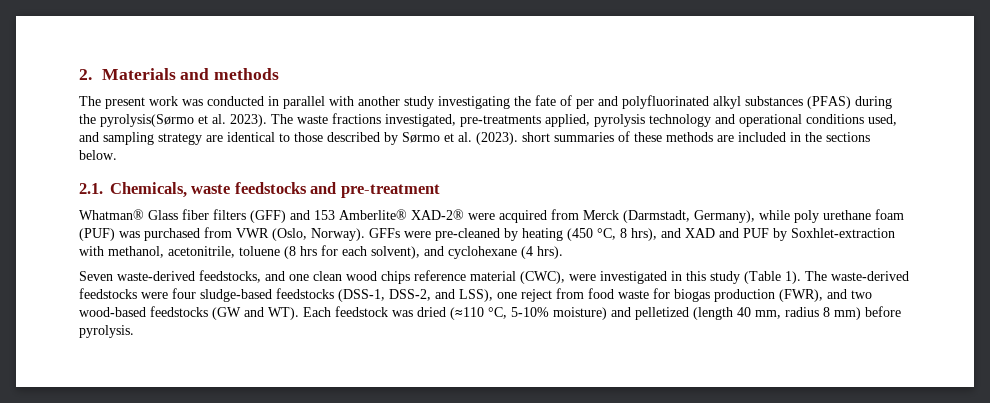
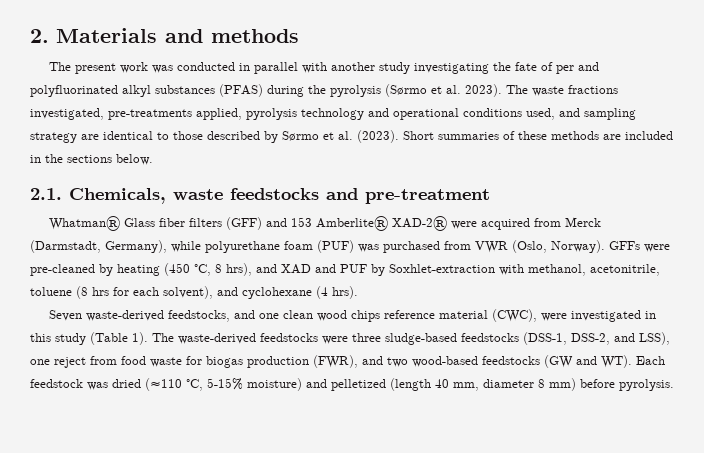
- The present work was conducted in parallel with another study investigating the fate of per and polyfluorinated alkyl substances (PFAS) during the pyrolysis(Sørmo et al. 2023).
+ The present work was conducted in parallel with another study investigating the fate of per and polyfluorinated alkyl substances (PFAS) during the pyrolysis (Sørmo et al. 2023).
- The waste fractions investigated, pre-treatments applied, pyrolysis technology and operational conditions used, and sampling strategy are identical to those described by Sørmo et al. (2023). short summaries of these methods are included in the sections below.
+ The waste fractions investigated, pre-treatments applied, pyrolysis technology and operational conditions used, and sampling strategy are identical to those described by Sørmo et al. (2023). Short summaries of these methods are included in the sections below.
- Whatman® Glass fiber filters (GFF) and 153 Amberlite® XAD-2® were acquired from Merck (Darmstadt, Germany), while poly urethane foam (PUF) was purchased from VWR (Oslo, Norway).
+ Whatman® Glass fiber filters (GFF) and 153 Amberlite® XAD-2® were acquired from Merck (Darmstadt, Germany), while polyurethane foam (PUF) was purchased from VWR (Oslo, Norway).
- The waste-derived feedstocks were four sludge-based feedstocks (DSS-1, DSS-2, and LSS), one reject from food waste for biogas production (FWR), and two wood-based feedstocks (GW and WT). Each feedstock was dried (≈110 °C, 5-10% moisture) and pelletized (length 40 mm, radius 8 mm) before pyrolysis.
+ The waste-derived feedstocks were three sludge-based feedstocks (DSS-1, DSS-2, and LSS), one reject from food waste for biogas production (FWR), and two wood-based feedstocks (GW and WT). Each feedstock was dried (≈110 °C, 5-15% moisture) and pelletized (length 40 mm, diameter 8 mm) before pyrolysis.

